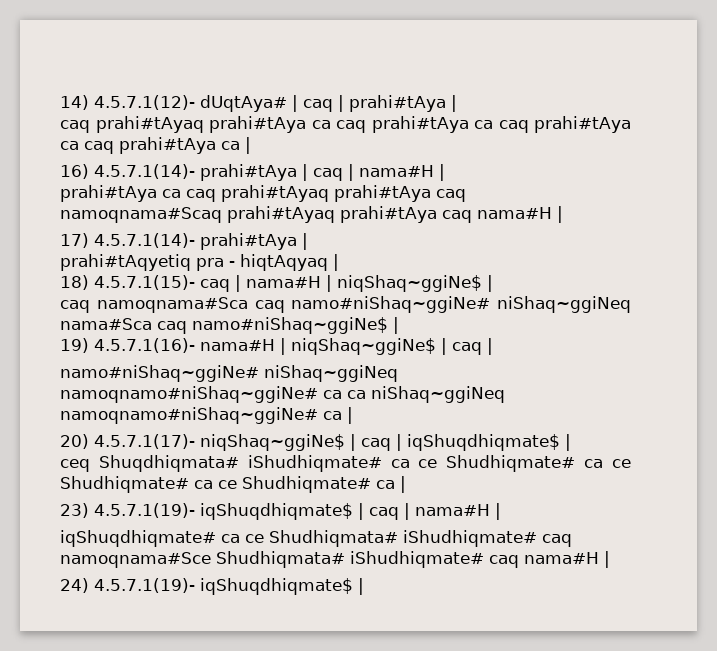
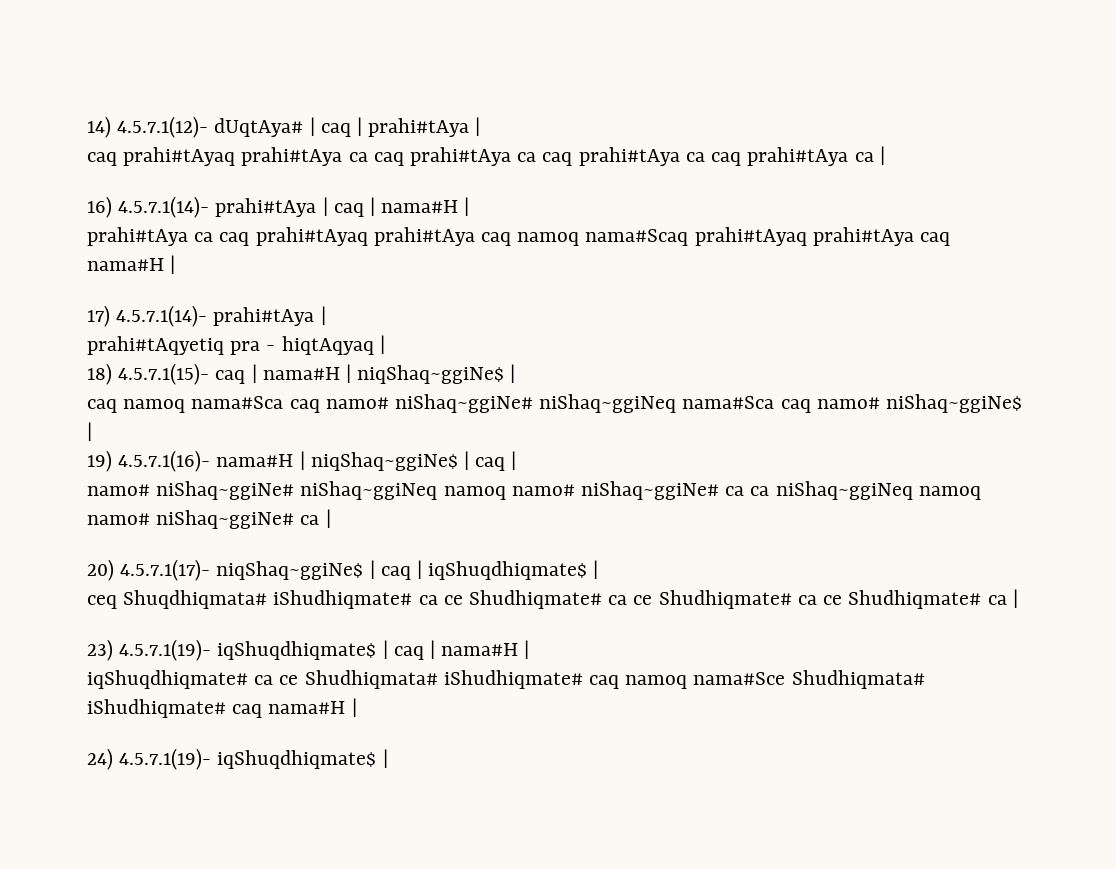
- prahi#tAya ca caq prahi#tAyaq prahi#tAya caq namoqnama#Scaq prahi#tAyaq prahi#tAya caq nama#H |
+ prahi#tAya ca caq prahi#tAyaq prahi#tAya caq namoq nama#Scaq prahi#tAyaq prahi#tAya caq nama#H |
- caq namoqnama#Sca caq namo#niShaq~ggiNe# niShaq~ggiNeq nama#Sca caq namo#niShaq~ggiNe$ |
+ caq namoq nama#Sca caq namo# niShaq~ggiNe# niShaq~ggiNeq nama#Sca caq namo# niShaq~ggiNe$ |
- namo#niShaq~ggiNe# niShaq~ggiNeq namoqnamo#niShaq~ggiNe# ca ca niShaq~ggiNeq namoqnamo#niShaq~ggiNe# ca |
+ namo# niShaq~ggiNe# niShaq~ggiNeq namoq namo# niShaq~ggiNe# ca ca niShaq~ggiNeq namoq namo# niShaq~ggiNe# ca |
- iqShuqdhiqmate# ca ce Shudhiqmata# iShudhiqmate# caq namoqnama#Sce Shudhiqmata# iShudhiqmate# caq nama#H |
+ iqShuqdhiqmate# ca ce Shudhiqmata# iShudhiqmate# caq namoq nama#Sce Shudhiqmata# iShudhiqmate# caq nama#H |

